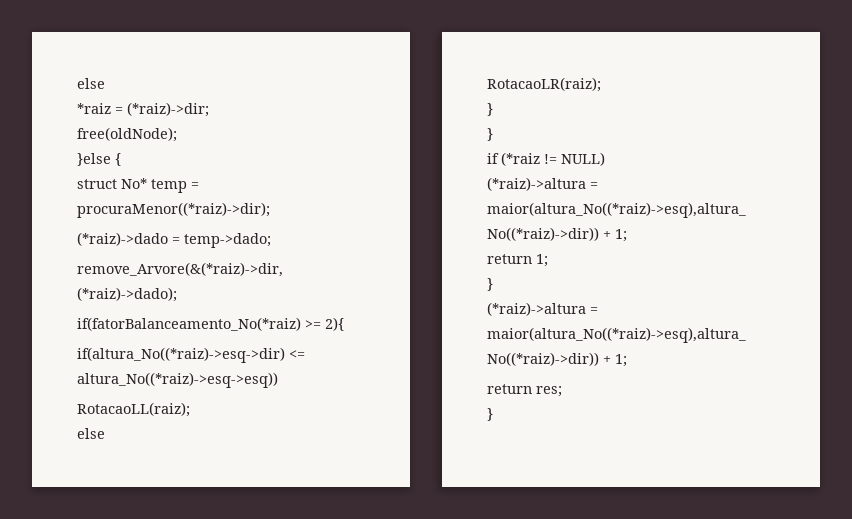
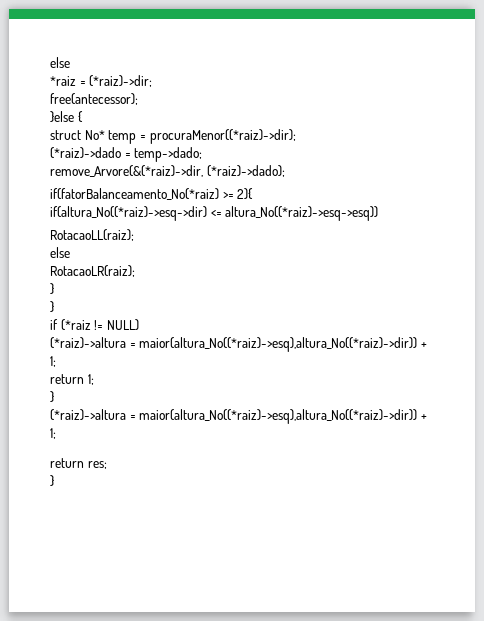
- free(oldNode);
+ free(antecessor);

